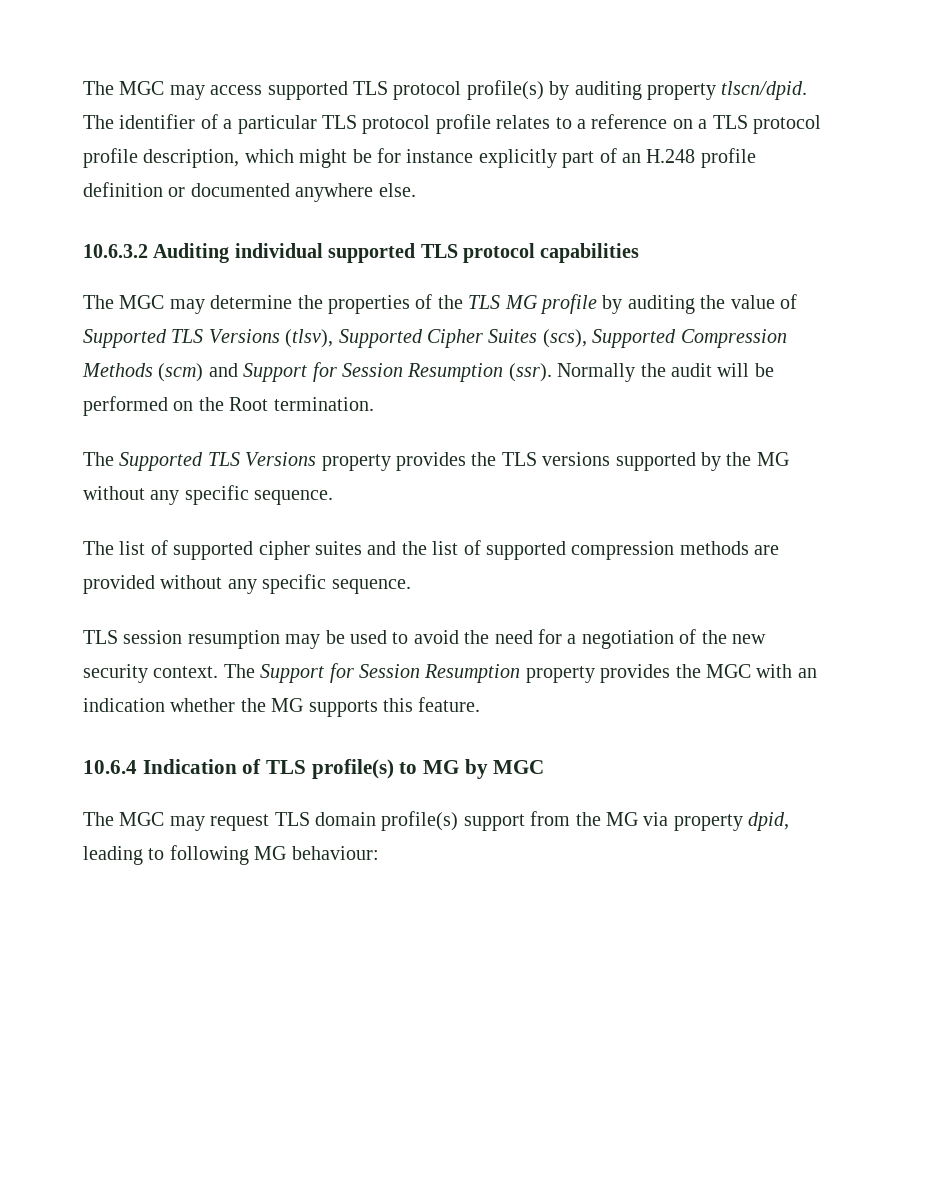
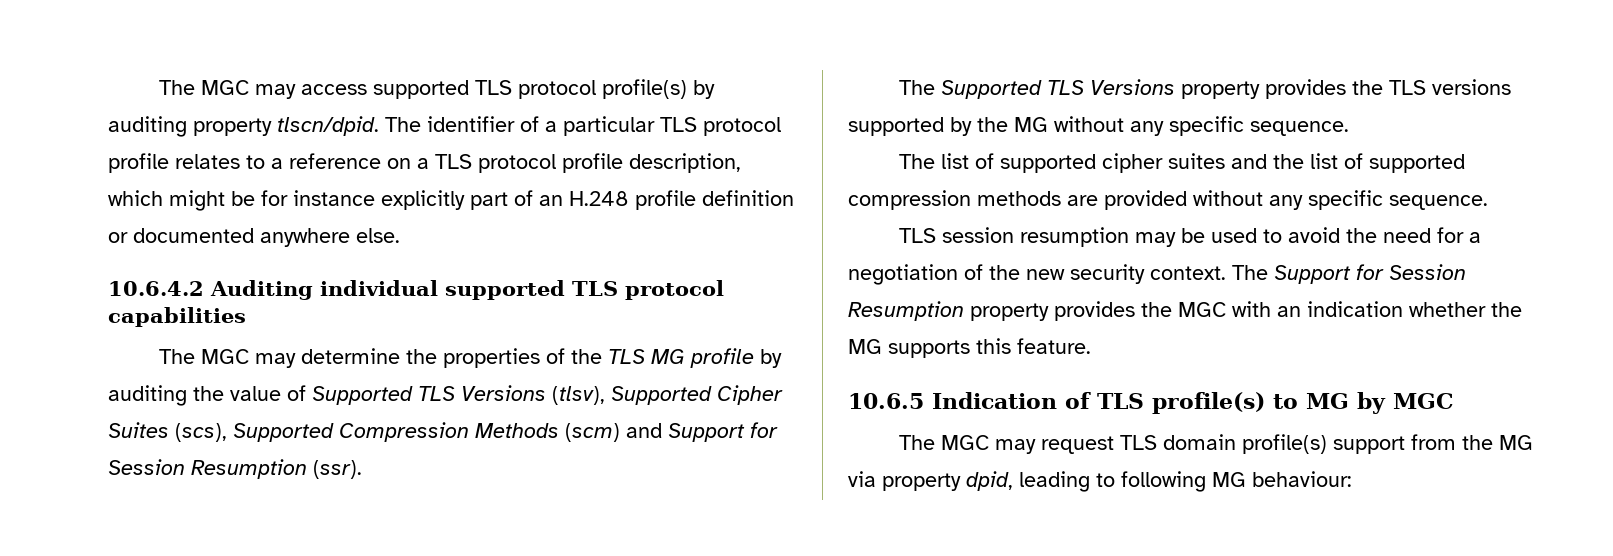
- 10.6.3.2 Auditing individual supported TLS protocol capabilities
+ 10.6.4.2 Auditing individual supported TLS protocol capabilities
- Normally the audit will be performed on the Root termination.
- 10.6.4 Indication of TLS profile(s) to MG by MGC
+ 10.6.5 Indication of TLS profile(s) to MG by MGC

